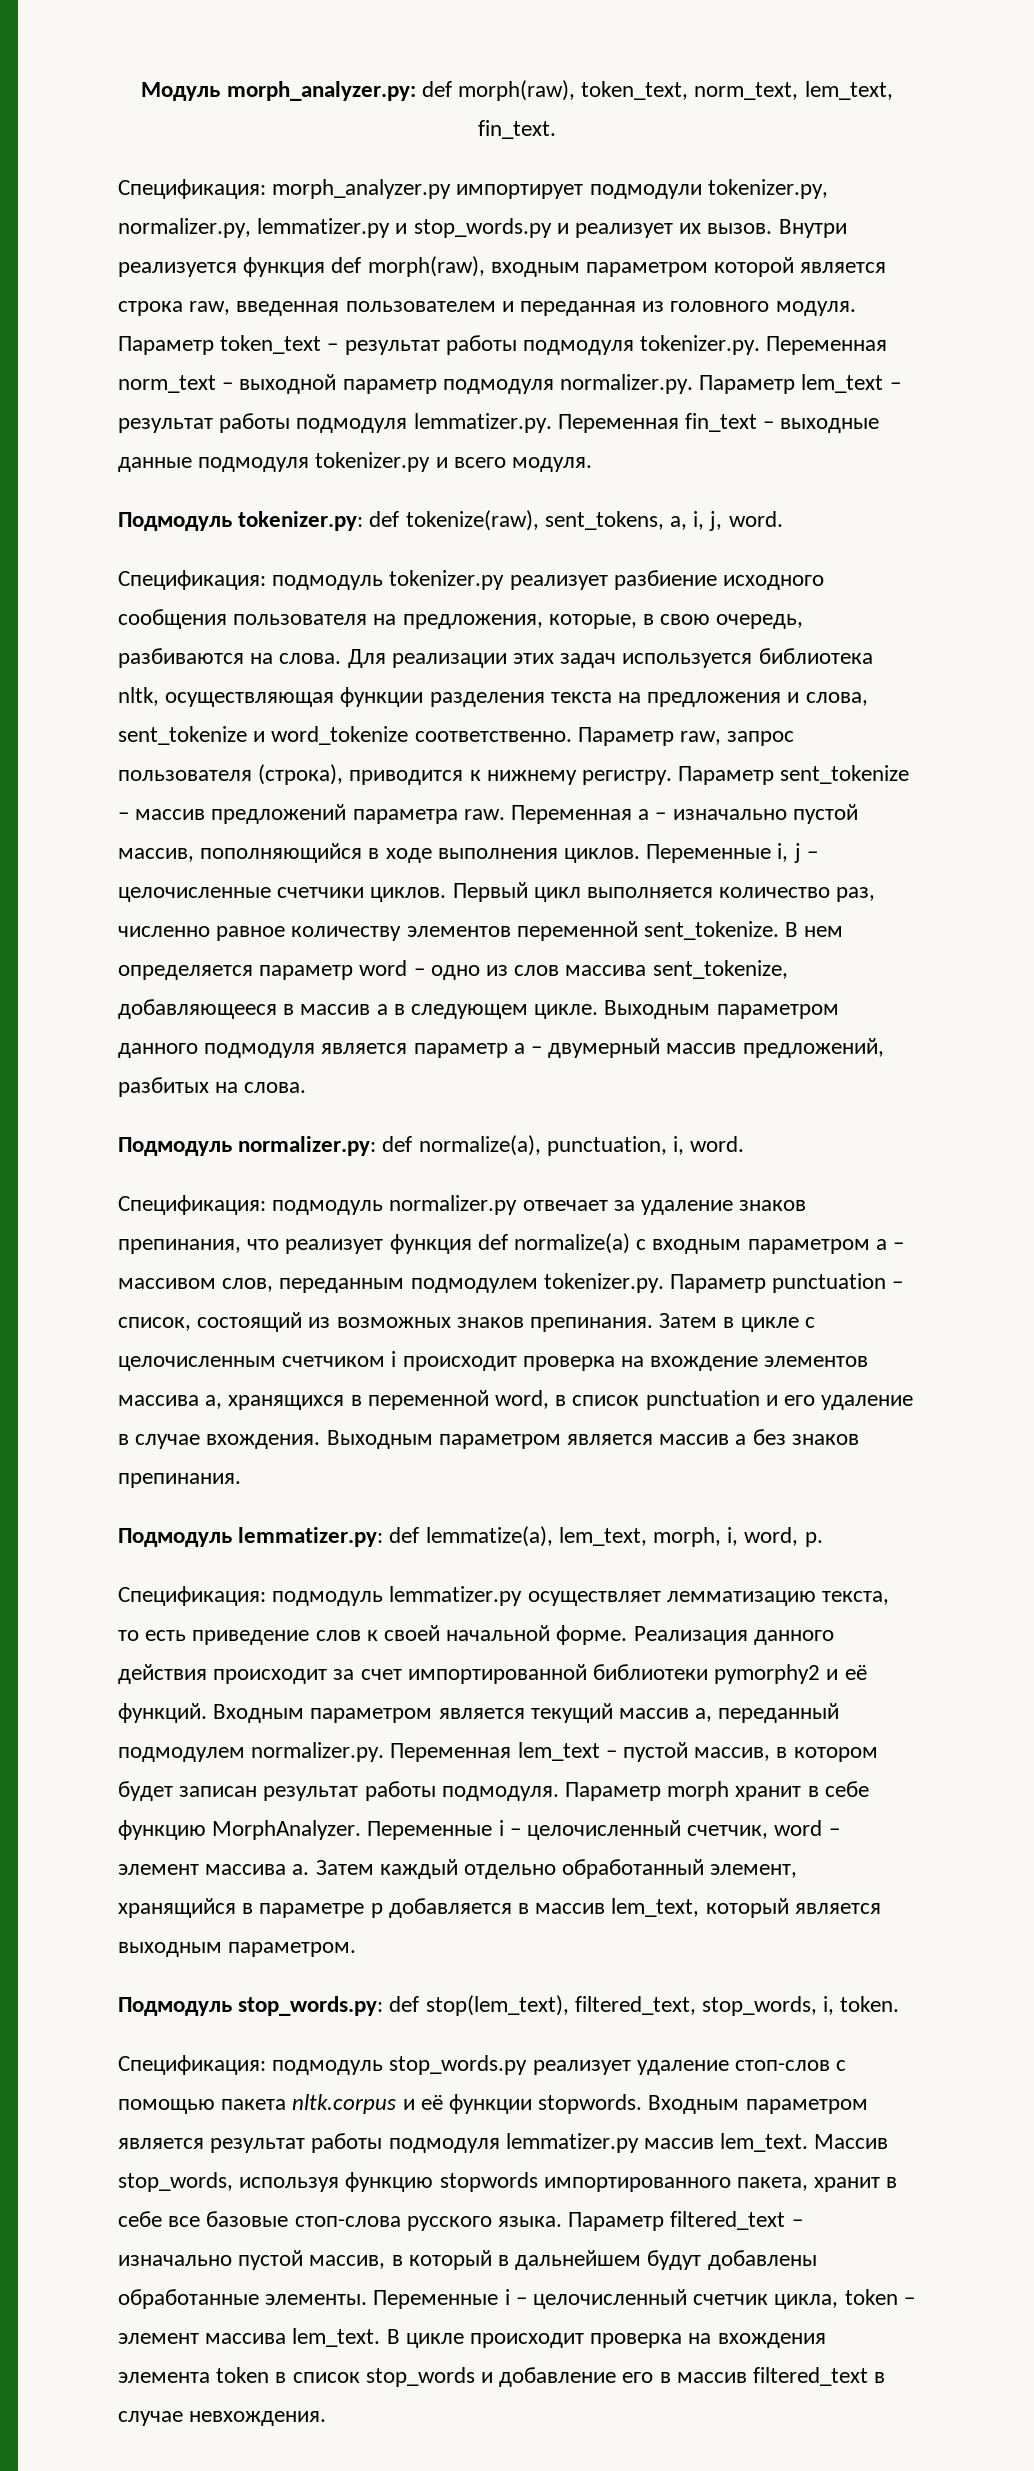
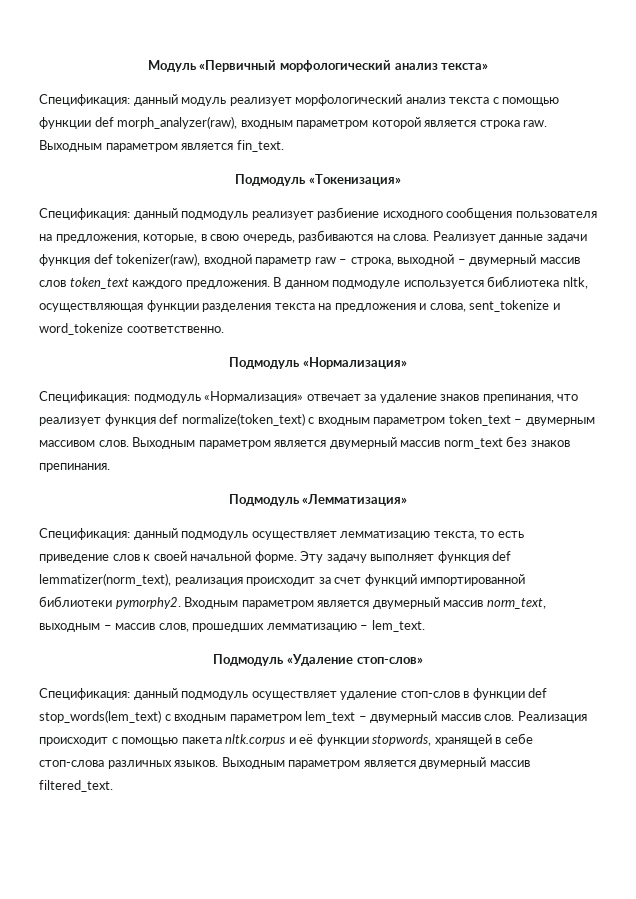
- Модуль morph_analyzer.py: def morph(raw), token_text, norm_text, lem_text, fin_text.
- Спецификация: morph_analyzer.py импортирует подмодули tokenizer.py, normalizer.py, lemmatizer.py и stop_words.py и реализует их вызов. Внутри реализуется функция def morph(raw), входным параметром которой является строка raw, введенная пользователем и переданная из головного модуля. Параметр token_text – результат работы подмодуля tokenizer.py. Переменная norm_text – выходной параметр подмодуля normalizer.py. Параметр lem_text – результат работы подмодуля lemmatizer.py. Переменная fin_text – выходные данные подмодуля tokenizer.py и всего модуля.
- Подмодуль tokenizer.py: def tokenize(raw), sent_tokens, a, i, j, word.
- Спецификация: подмодуль tokenizer.py реализует разбиение исходного сообщения пользователя на предложения, которые, в свою очередь, разбиваются на слова.
+ Модуль «Первичный морфологический анализ текста»
+ Спецификация: данный модуль реализует морфологический анализ текста с помощью функции def morph_analyzer(raw), входным параметром которой является строка raw. Выходным параметром является fin_text.
+ Подмодуль «Токенизация»
+ Спецификация: данный подмодуль реализует разбиение исходного сообщения пользователя на предложения, которые, в свою очередь, разбиваются на слова.
- Для реализации этих задач используется библиотека nltk, осуществляющая функции разделения текста на предложения и слова, sent_tokenize и word_tokenize соответственно. Параметр raw, запрос пользователя (строка), приводится к нижнему регистру. Параметр sent_tokenize – массив предложений параметра raw. Переменная a – изначально пустой массив, пополняющийся в ходе выполнения циклов. Переменные i, j – целочисленные счетчики циклов. Первый цикл выполняется количество раз, численно равное количеству элементов переменной sent_tokenize. В нем определяется параметр word – одно из слов массива sent_tokenize, добавляющееся в массив a в следующем цикле. Выходным параметром данного подмодуля является параметр a – двумерный массив предложений, разбитых на слова.
- Подмодуль normalizer.py: def normalize(a), punctuation, i, word.
- Спецификация: подмодуль normalizer.py отвечает за удаление знаков препинания, что реализует функция def normalize(a) с входным параметром a – массивом слов, переданным подмодулем tokenizer.py. Параметр punctuation – список, состоящий из возможных знаков препинания. Затем в цикле с целочисленным счетчиком i происходит проверка на вхождение элементов массива a, хранящихся в переменной word, в список punctuation и его удаление в случае вхождения. Выходным параметром является массив a без знаков препинания.
- Подмодуль lemmatizer.py: def lemmatize(a), lem_text, morph, i, word, p.
- Спецификация: подмодуль lemmatizer.py осуществляет лемматизацию текста, то есть приведение слов к своей начальной форме.
+ Реализует данные задачи функция def tokenizer(raw), входной параметр raw – строка, выходной – двумерный массив слов token_text каждого предложения. В данном подмодуле используется библиотека nltk, осуществляющая функции разделения текста на предложения и слова, sent_tokenize и word_tokenize соответственно.
+ Подмодуль «Нормализация»
+ Спецификация: подмодуль «Нормализация» отвечает за удаление знаков препинания, что реализует функция def normalize(token_text) с входным параметром token_text – двумерным массивом слов. Выходным параметром является двумерный массив norm_text без знаков препинания.
+ Подмодуль «Лемматизация»
+ Спецификация: данный подмодуль осуществляет лемматизацию текста, то есть приведение слов к своей начальной форме.
- Реализация данного действия происходит за счет импортированной библиотеки pymorphy2 и её функций. Входным параметром является текущий массив a, переданный подмодулем normalizer.py. Переменная lem_text – пустой массив, в котором будет записан результат работы подмодуля. Параметр morph хранит в себе функцию MorphAnalyzer. Переменные i – целочисленный счетчик, word – элемент массива a. Затем каждый отдельно обработанный элемент, хранящийся в параметре p добавляется в массив lem_text, который является выходным параметром.
- Подмодуль stop_words.py: def stop(lem_text), filtered_text, stop_words, i, token.
- Спецификация: подмодуль stop_words.py реализует удаление стоп-слов с помощью пакета nltk.corpus и её функции stopwords. Входным параметром является результат работы подмодуля lemmatizer.py массив lem_text. Массив stop_words, используя функцию stopwords импортированного пакета, хранит в себе все базовые стоп-слова русского языка. Параметр filtered_text – изначально пустой массив, в который в дальнейшем будут добавлены обработанные элементы. Переменные i – целочисленный счетчик цикла, token – элемент массива lem_text. В цикле происходит проверка на вхождения элемента token в список stop_words и добавление его в массив filtered_text в случае невхождения.
+ Эту задачу выполняет функция def lemmatizer(norm_text), реализация происходит за счет функций импортированной библиотеки pymorphy2. Входным параметром является двумерный массив norm_text, выходным – массив слов, прошедших лемматизацию – lem_text.
+ Подмодуль «Удаление стоп-слов»
+ Спецификация: данный подмодуль осуществляет удаление стоп-слов в функции def stop_words(lem_text) с входным параметром lem_text – двумерный массив слов. Реализация происходит с помощью пакета nltk.corpus и её функции stopwords, хранящей в себе стоп-слова различных языков. Выходным параметром является двумерный массив filtered_text.

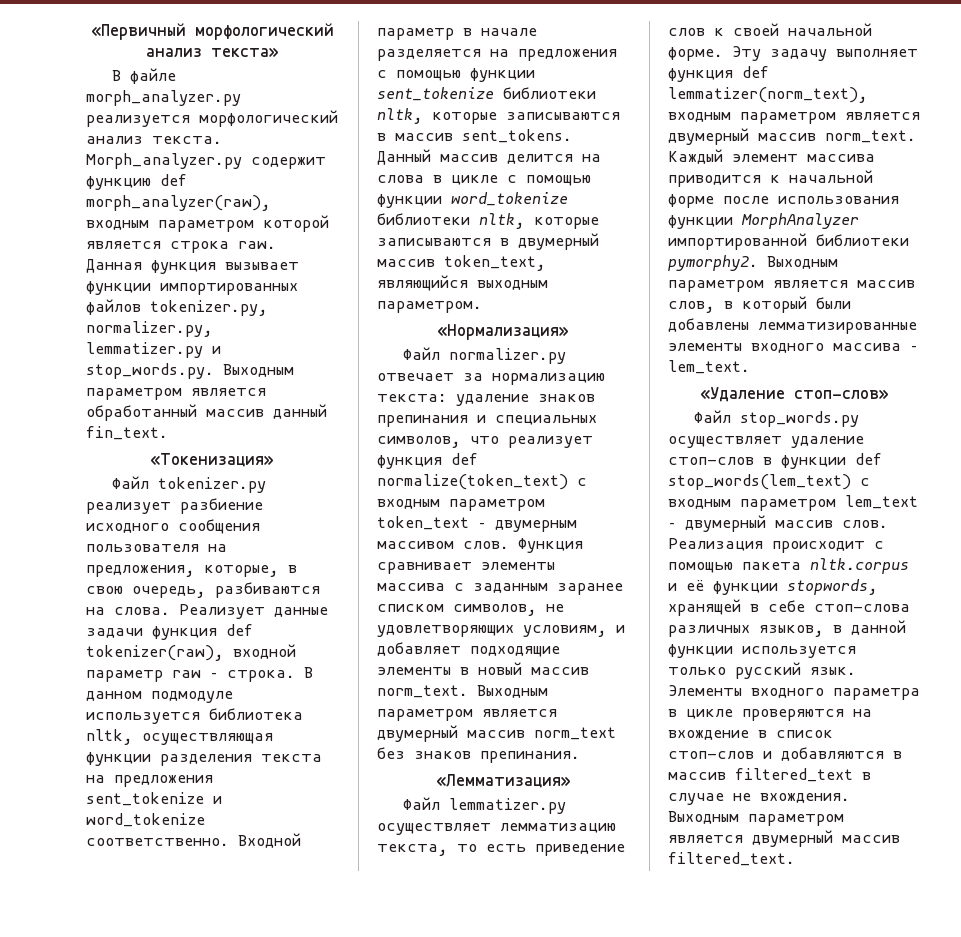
- Модуль «Первичный морфологический анализ текста»
+ «Первичный морфологический анализ текста»
- Спецификация: данный модуль реализует морфологический анализ текста с помощью функции def morph_analyzer(raw), входным параметром которой является строка raw.
+ В файле morph_analyzer.py реализуется морфологический анализ текста. Morph_analyzer.py содержит функцию def morph_analyzer(raw), входным параметром которой является строка raw.
- Выходным параметром является fin_text.
+ Данная функция вызывает функции импортированных файлов tokenizer.py, normalizer.py, lemmatizer.py и stop_words.py. Выходным параметром является обработанный массив данный fin_text.
- Подмодуль «Токенизация»
+ «Токенизация»
- Спецификация: данный подмодуль реализует разбиение исходного сообщения пользователя на предложения, которые, в свою очередь, разбиваются на слова.
+ Файл tokenizer.py реализует разбиение исходного сообщения пользователя на предложения, которые, в свою очередь, разбиваются на слова.
- Реализует данные задачи функция def tokenizer(raw), входной параметр raw – строка, выходной – двумерный массив слов token_text каждого предложения.
+ Реализует данные задачи функция def tokenizer(raw), входной параметр raw – строка.
- В данном подмодуле используется библиотека nltk, осуществляющая функции разделения текста на предложения и слова, sent_tokenize и word_tokenize соответственно.
- Подмодуль «Нормализация»
- Спецификация: подмодуль «Нормализация» отвечает за удаление знаков препинания, что реализует функция def normalize(token_text) с входным параметром token_text – двумерным массивом слов.
+ В данном подмодуле используется библиотека nltk, осуществляющая функции разделения текста на предложения sent_tokenize и word_tokenize соответственно. Входной параметр в начале разделяется на предложения с помощью функции sent_tokenize библиотеки nltk, которые записываются в массив sent_tokens. Данный массив делится на слова в цикле с помощью функции word_tokenize библиотеки nltk, которые записываются в двумерный массив token_text, являющийся выходным параметром.
+ «Нормализация»
+ Файл normalizer.py отвечает за нормализацию текста: удаление знаков препинания и специальных символов, что реализует функция def normalize(token_text) с входным параметром token_text – двумерным массивом слов.
+ Функция сравнивает элементы массива с заданным заранее списком символов, не удовлетворяющих условиям, и добавляет подходящие элементы в новый массив norm_text.
- Подмодуль «Лемматизация»
+ «Лемматизация»
- Спецификация: данный подмодуль осуществляет лемматизацию текста, то есть приведение слов к своей начальной форме.
+ Файл lemmatizer.py осуществляет лемматизацию текста, то есть приведение слов к своей начальной форме.
- Эту задачу выполняет функция def lemmatizer(norm_text), реализация происходит за счет функций импортированной библиотеки pymorphy2. Входным параметром является двумерный массив norm_text, выходным – массив слов, прошедших лемматизацию – lem_text.
+ Эту задачу выполняет функция def lemmatizer(norm_text), входным параметром является двумерный массив norm_text. Каждый элемент массива приводится к начальной форме после использования функции MorphAnalyzer импортированной библиотеки pymorphy2. Выходным параметром является массив слов, в который были добавлены лемматизированные элементы входного массива – lem_text.
- Подмодуль «Удаление стоп-слов»
+ «Удаление стоп-слов»
- Спецификация: данный подмодуль осуществляет удаление стоп-слов в функции def stop_words(lem_text) с входным параметром lem_text – двумерный массив слов.
+ Файл stop_words.py осуществляет удаление стоп-слов в функции def stop_words(lem_text) с входным параметром lem_text – двумерный массив слов.
- Реализация происходит с помощью пакета nltk.corpus и её функции stopwords, хранящей в себе стоп-слова различных языков.
+ Реализация происходит с помощью пакета nltk.corpus и её функции stopwords, хранящей в себе стоп-слова различных языков, в данной функции используется только русский язык. Элементы входного параметра в цикле проверяются на вхождение в список стоп-слов и добавляются в массив filtered_text в случае не вхождения.

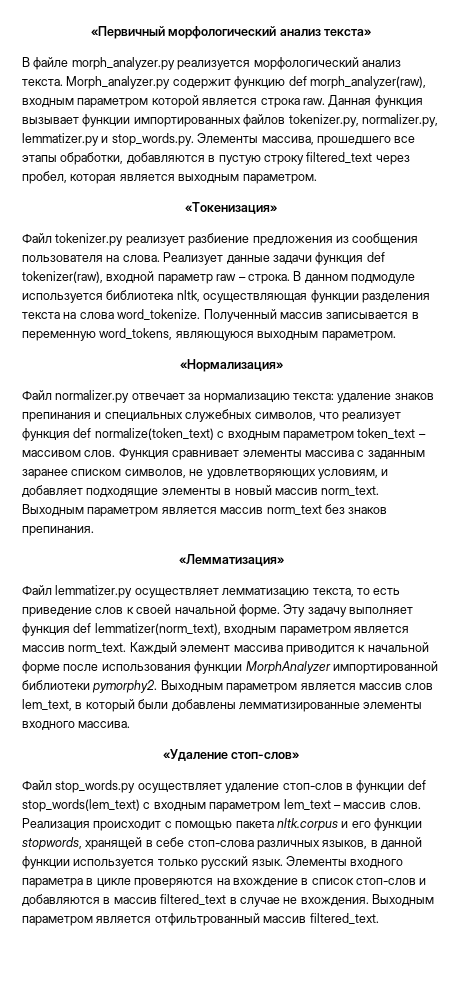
- Данная функция вызывает функции импортированных файлов tokenizer.py, normalizer.py, lemmatizer.py и stop_words.py. Выходным параметром является обработанный массив данный fin_text.
+ Данная функция вызывает функции импортированных файлов tokenizer.py, normalizer.py, lemmatizer.py и stop_words.py. Элементы массива, прошедшего все этапы обработки, добавляются в пустую строку filtered_text через пробел, которая является выходным параметром.
- Файл tokenizer.py реализует разбиение исходного сообщения пользователя на предложения, которые, в свою очередь, разбиваются на слова.
+ Файл tokenizer.py реализует разбиение предложения из сообщения пользователя на слова.
- В данном подмодуле используется библиотека nltk, осуществляющая функции разделения текста на предложения sent_tokenize и word_tokenize соответственно. Входной параметр в начале разделяется на предложения с помощью функции sent_tokenize библиотеки nltk, которые записываются в массив sent_tokens. Данный массив делится на слова в цикле с помощью функции word_tokenize библиотеки nltk, которые записываются в двумерный массив token_text, являющийся выходным параметром.
+ В данном подмодуле используется библиотека nltk, осуществляющая функции разделения текста на слова word_tokenize. Полученный массив записывается в переменную word_tokens, являющуюся выходным параметром.
- Файл normalizer.py отвечает за нормализацию текста: удаление знаков препинания и специальных символов, что реализует функция def normalize(token_text) с входным параметром token_text – двумерным массивом слов.
+ Файл normalizer.py отвечает за нормализацию текста: удаление знаков препинания и специальных служебных символов, что реализует функция def normalize(token_text) с входным параметром token_text – массивом слов.
- Выходным параметром является двумерный массив norm_text без знаков препинания.
+ Выходным параметром является массив norm_text без знаков препинания.
- Эту задачу выполняет функция def lemmatizer(norm_text), входным параметром является двумерный массив norm_text.
+ Эту задачу выполняет функция def lemmatizer(norm_text), входным параметром является массив norm_text.
- Выходным параметром является массив слов, в который были добавлены лемматизированные элементы входного массива – lem_text.
+ Выходным параметром является массив слов lem_text, в который были добавлены лемматизированные элементы входного массива.
- Файл stop_words.py осуществляет удаление стоп-слов в функции def stop_words(lem_text) с входным параметром lem_text – двумерный массив слов.
+ Файл stop_words.py осуществляет удаление стоп-слов в функции def stop_words(lem_text) с входным параметром lem_text – массив слов.
- Реализация происходит с помощью пакета nltk.corpus и её функции stopwords, хранящей в себе стоп-слова различных языков, в данной функции используется только русский язык.
+ Реализация происходит с помощью пакета nltk.corpus и его функции stopwords, хранящей в себе стоп-слова различных языков, в данной функции используется только русский язык.
- Выходным параметром является двумерный массив filtered_text.
+ Выходным параметром является отфильтрованный массив filtered_text.

